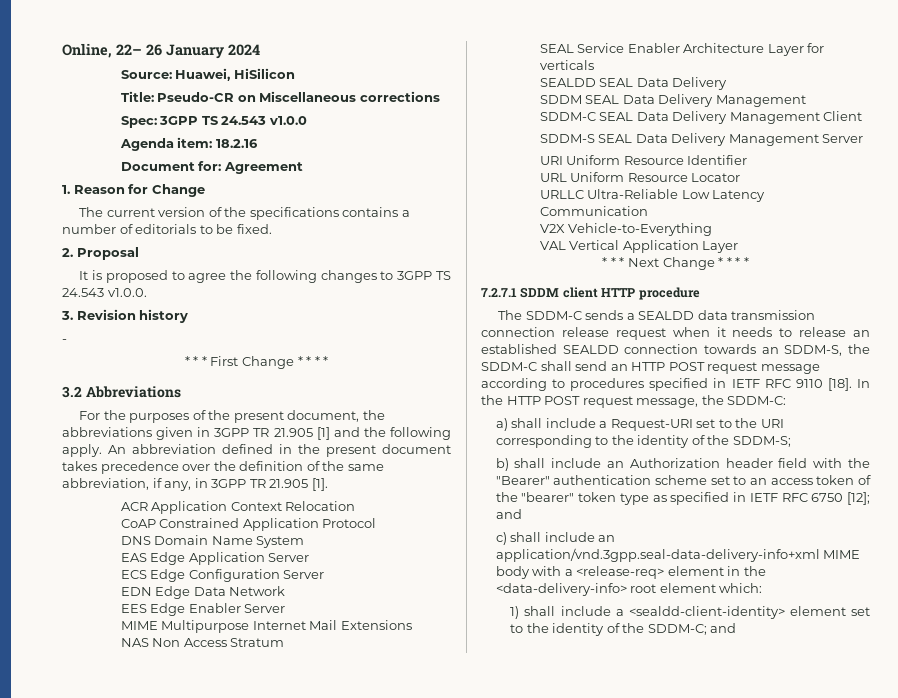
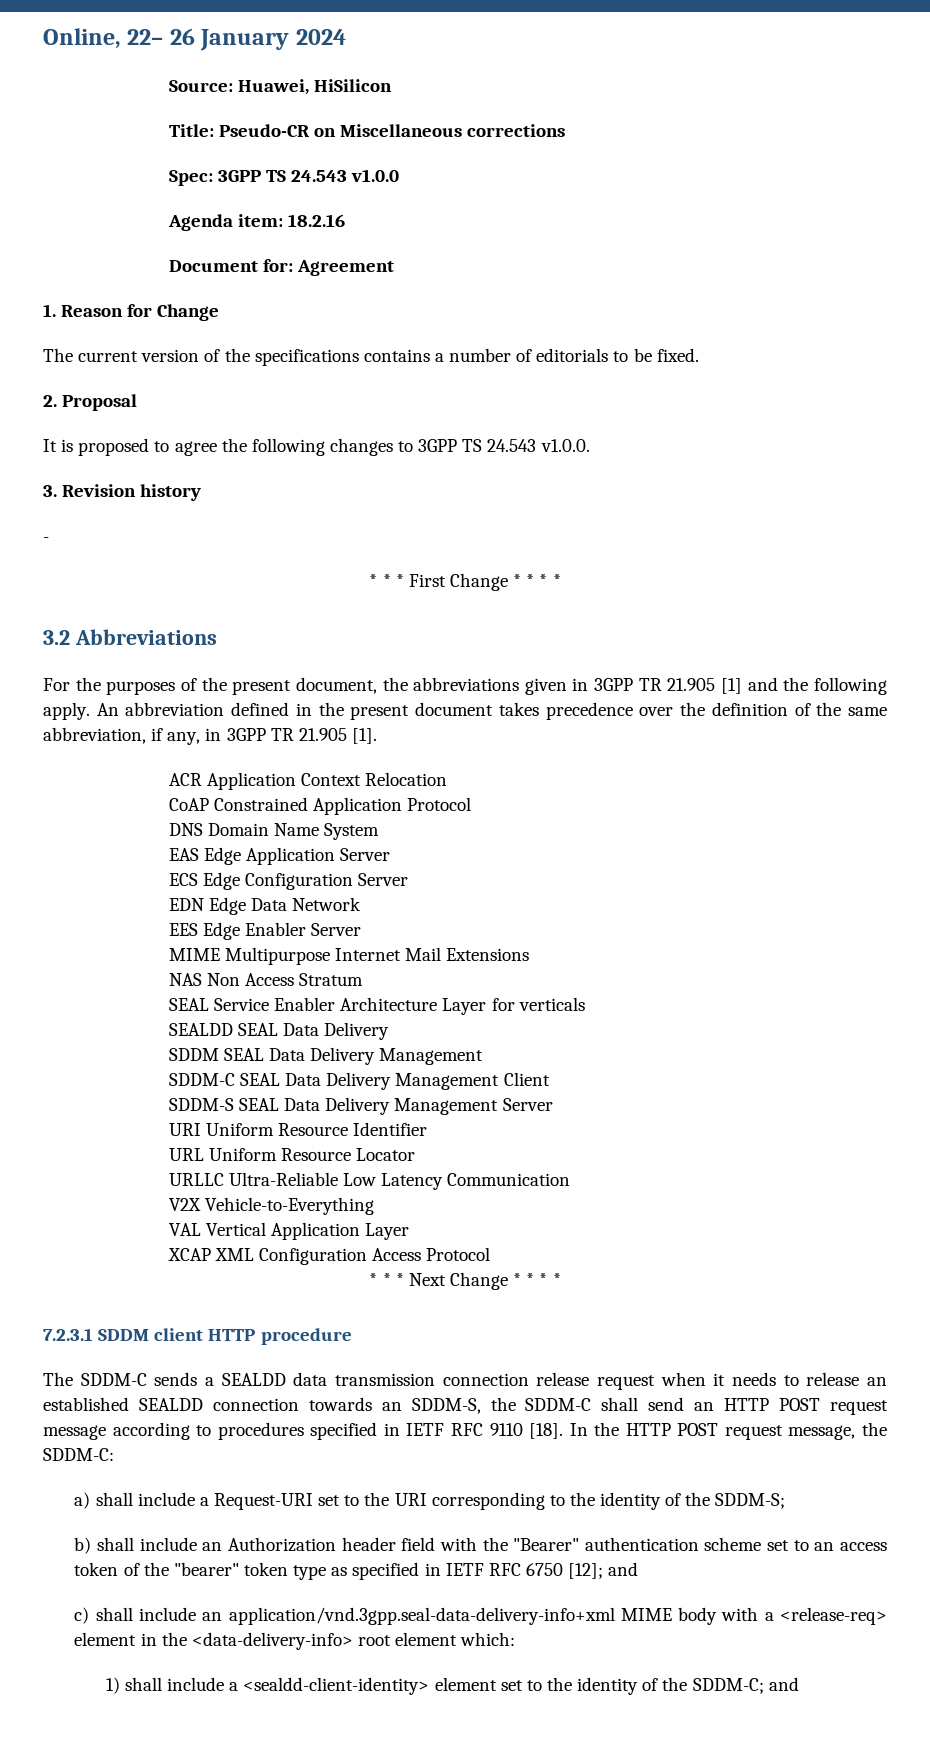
+ XCAP XML Configuration Access Protocol
- 7.2.7.1 SDDM client HTTP procedure
+ 7.2.3.1 SDDM client HTTP procedure

